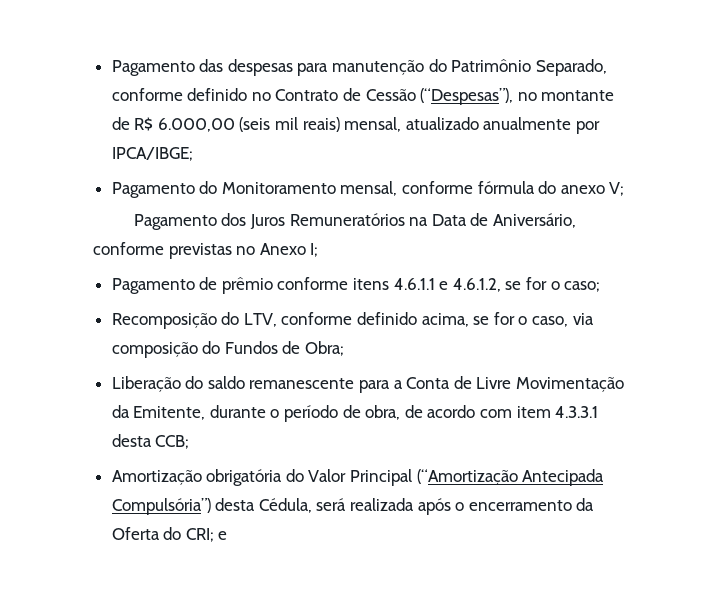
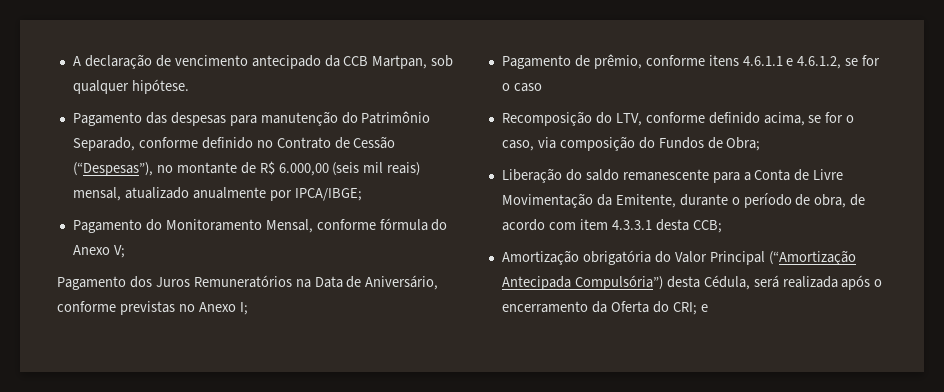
+ A declaração de vencimento antecipado da CCB Martpan, sob qualquer hipótese.
- Pagamento do Monitoramento mensal, conforme fórmula do anexo V;
+ Pagamento do Monitoramento Mensal, conforme fórmula do Anexo V;
- Pagamento de prêmio conforme itens 4.6.1.1 e 4.6.1.2, se for o caso;
+ Pagamento de prêmio, conforme itens 4.6.1.1 e 4.6.1.2, se for o caso

